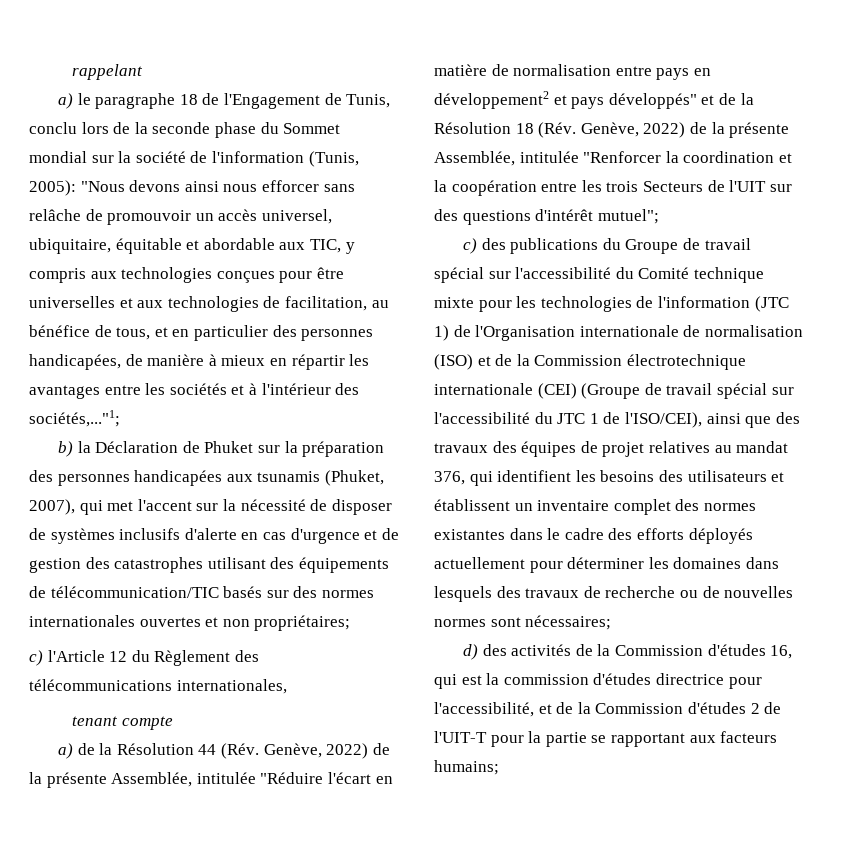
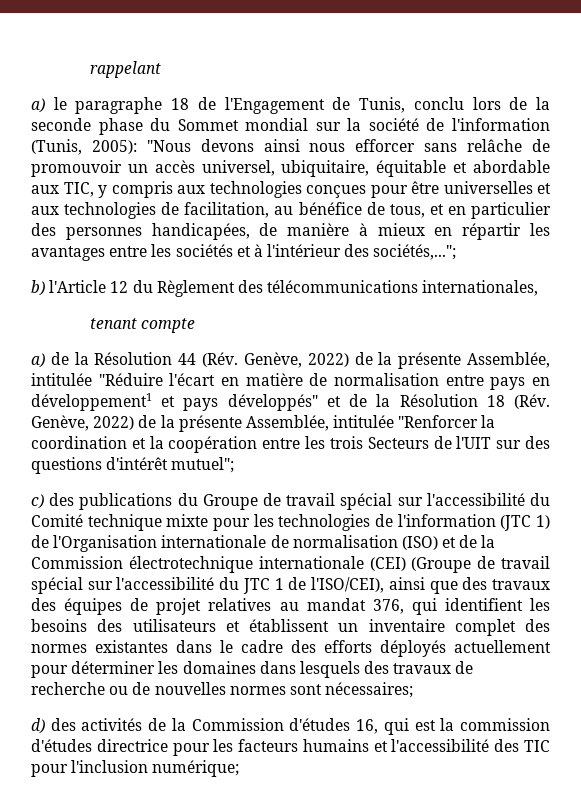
- "Nous devons ainsi nous efforcer sans relâche de promouvoir un accès universel, ubiquitaire, équitable et abordable aux TIC, y compris aux technologies conçues pour être universelles et aux technologies de facilitation, au bénéfice de tous, et en particulier des personnes handicapées, de manière à mieux en répartir les avantages entre les sociétés et à l'intérieur des sociétés,..."1;
+ "Nous devons ainsi nous efforcer sans relâche de promouvoir un accès universel, ubiquitaire, équitable et abordable aux TIC, y compris aux technologies conçues pour être universelles et aux technologies de facilitation, au bénéfice de tous, et en particulier des personnes handicapées, de manière à mieux en répartir les avantages entre les sociétés et à l'intérieur des sociétés,...";
- b) la Déclaration de Phuket sur la préparation des personnes handicapées aux tsunamis (Phuket, 2007), qui met l'accent sur la nécessité de disposer de systèmes inclusifs d'alerte en cas d'urgence et de gestion des catastrophes utilisant des équipements de télécommunication/TIC basés sur des normes internationales ouvertes et non propriétaires;
- c) l'Article 12 du Règlement des télécommunications internationales,
+ b) l'Article 12 du Règlement des télécommunications internationales,
- a) de la Résolution 44 (Rév. Genève, 2022) de la présente Assemblée, intitulée "Réduire l'écart en matière de normalisation entre pays en développement2 et pays développés" et de la Résolution 18 (Rév. Genève, 2022) de la présente Assemblée, intitulée "Renforcer la coordination et la coopération entre les trois Secteurs de l'UIT sur des questions d'intérêt mutuel";
+ a) de la Résolution 44 (Rév. Genève, 2022) de la présente Assemblée, intitulée "Réduire l'écart en matière de normalisation entre pays en développement1 et pays développés" et de la Résolution 18 (Rév. Genève, 2022) de la présente Assemblée, intitulée "Renforcer la coordination et la coopération entre les trois Secteurs de l'UIT sur des questions d'intérêt mutuel";
- d) des activités de la Commission d'études 16, qui est la commission d'études directrice pour l'accessibilité, et de la Commission d'études 2 de l'UIT-T pour la partie se rapportant aux facteurs humains;
+ d) des activités de la Commission d'études 16, qui est la commission d'études directrice pour les facteurs humains et l'accessibilité des TIC pour l'inclusion numérique;

